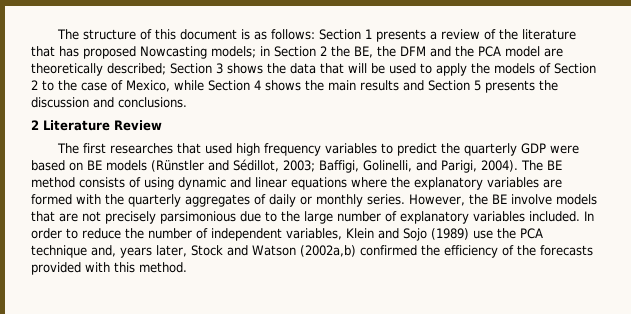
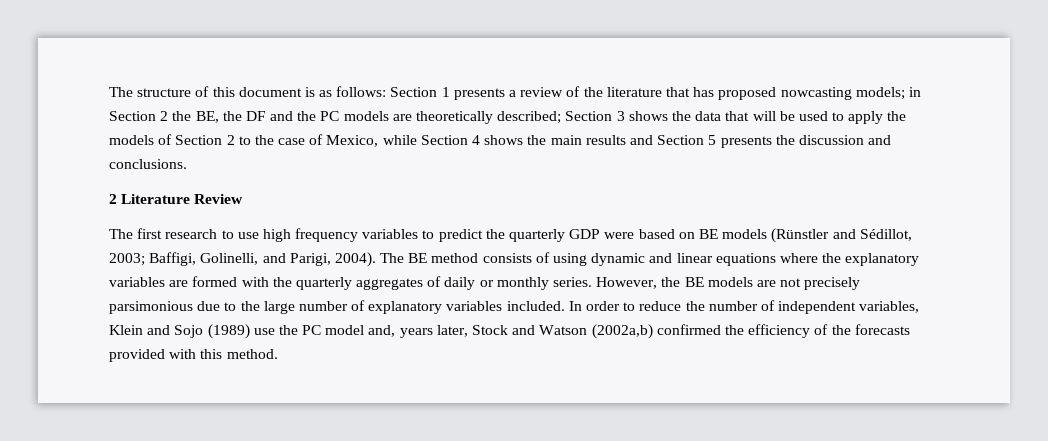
- Section 1 presents a review of the literature that has proposed Nowcasting models;
+ Section 1 presents a review of the literature that has proposed nowcasting models;
- in Section 2 the BE, the DFM and the PCA model are theoretically described;
+ in Section 2 the BE, the DF and the PC models are theoretically described;
- The first researches that used high frequency variables to predict the quarterly GDP were based on BE models (Rünstler and Sédillot, 2003; Baffigi, Golinelli, and Parigi, 2004).
+ The first research to use high frequency variables to predict the quarterly GDP were based on BE models (Rünstler and Sédillot, 2003; Baffigi, Golinelli, and Parigi, 2004).
- However, the BE involve models that are not precisely parsimonious due to the large number of explanatory variables included.
+ However, the BE models are not precisely parsimonious due to the large number of explanatory variables included.
- In order to reduce the number of independent variables, Klein and Sojo (1989) use the PCA technique and, years later, Stock and Watson (2002a,b) confirmed the efficiency of the forecasts provided with this method.
+ In order to reduce the number of independent variables, Klein and Sojo (1989) use the PC model and, years later, Stock and Watson (2002a,b) confirmed the efficiency of the forecasts provided with this method.

